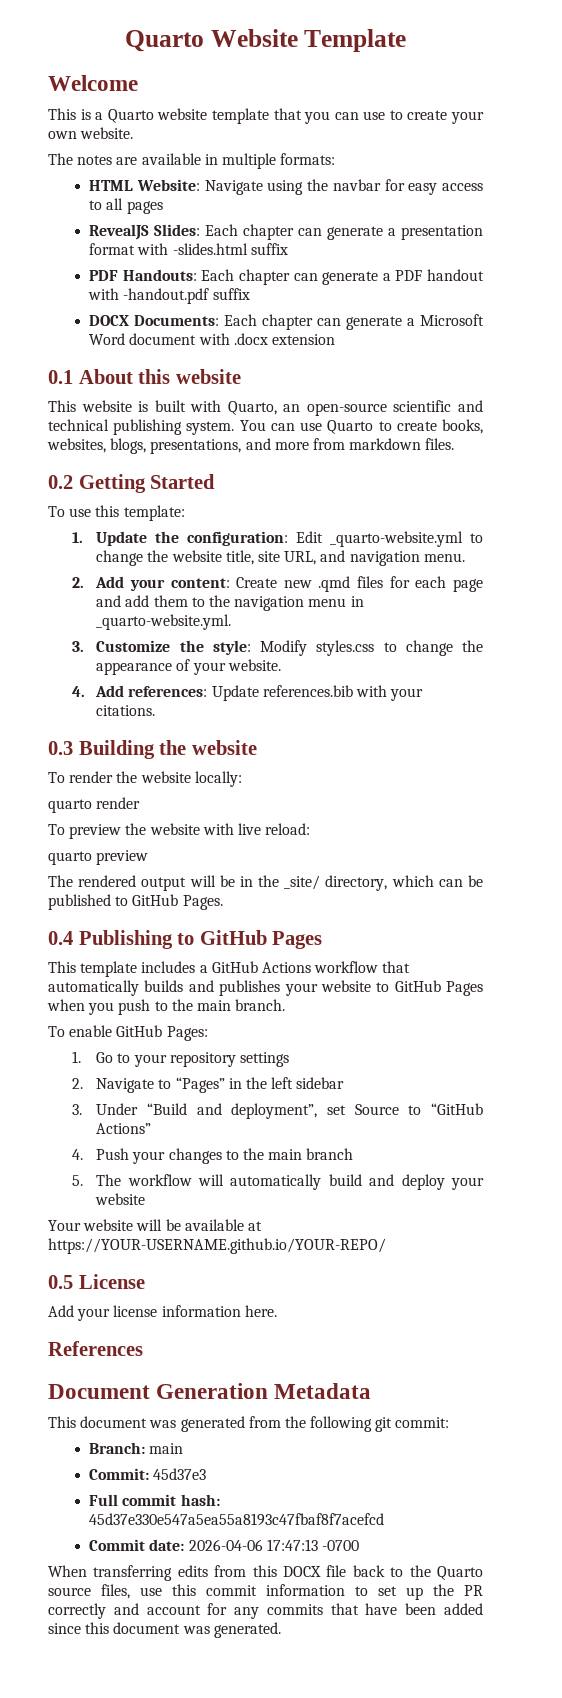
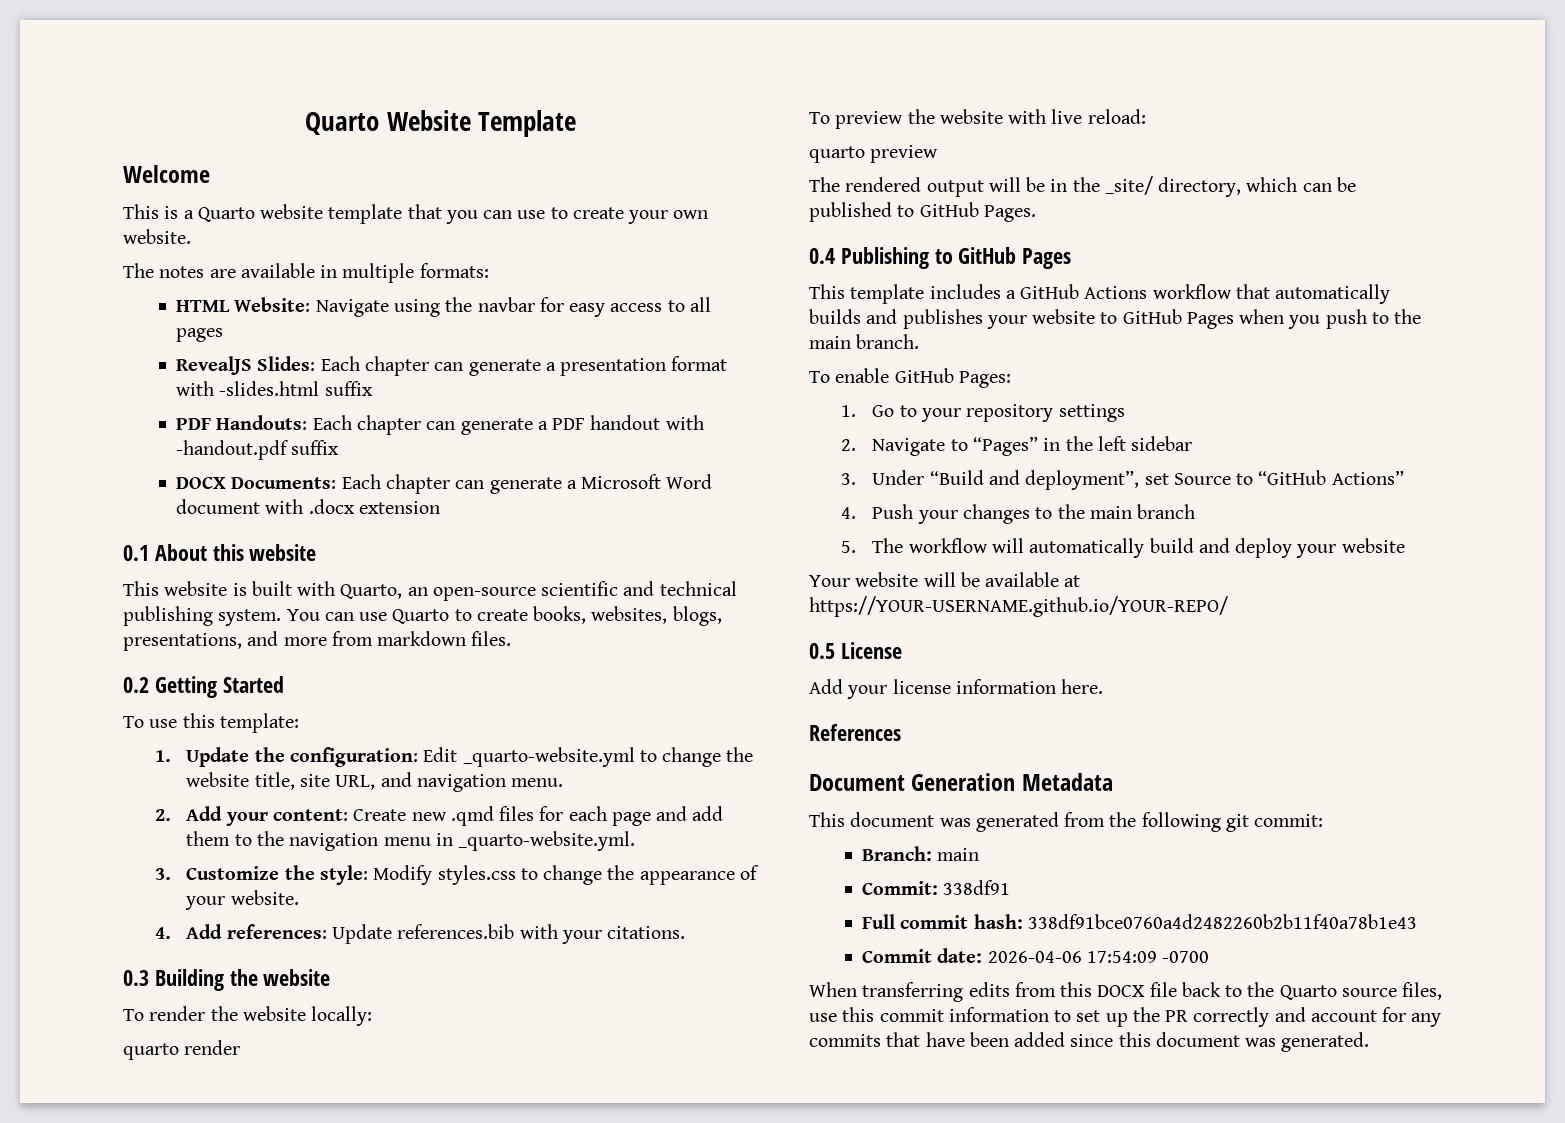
- Commit: 45d37e3
+ Commit: 338df91
- Full commit hash: 45d37e330e547a5ea55a8193c47fbaf8f7acefcd
+ Full commit hash: 338df91bce0760a4d2482260b2b11f40a78b1e43
- Commit date: 2026-04-06 17:47:13 -0700
+ Commit date: 2026-04-06 17:54:09 -0700

